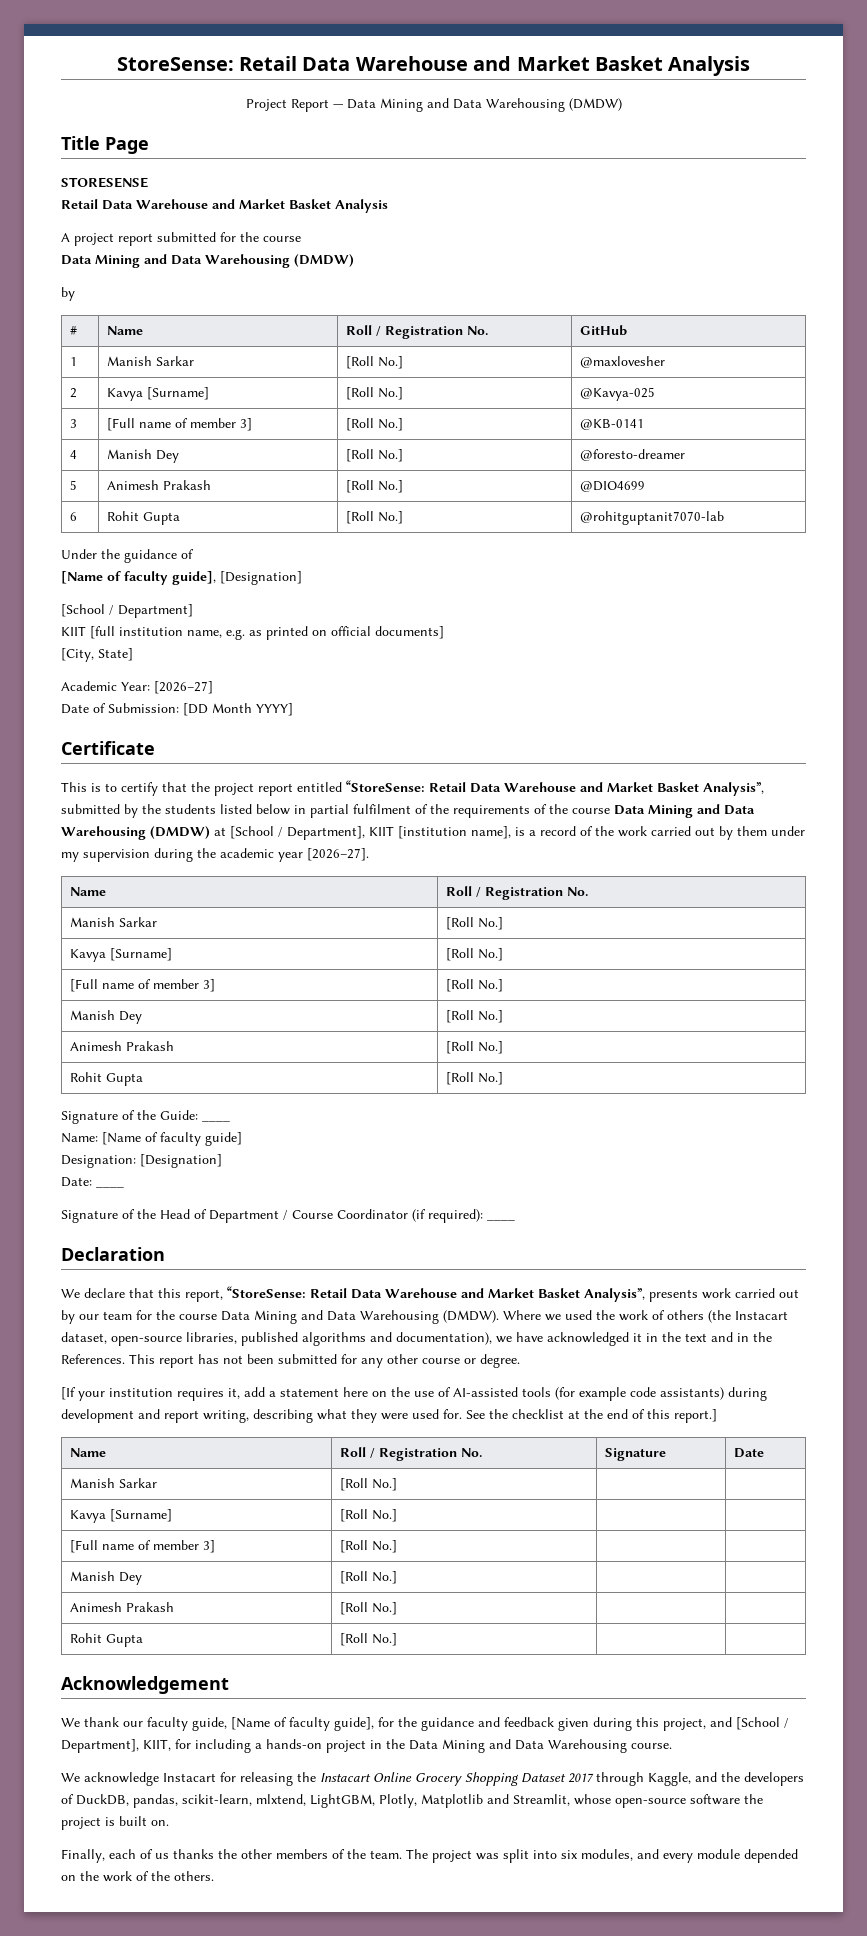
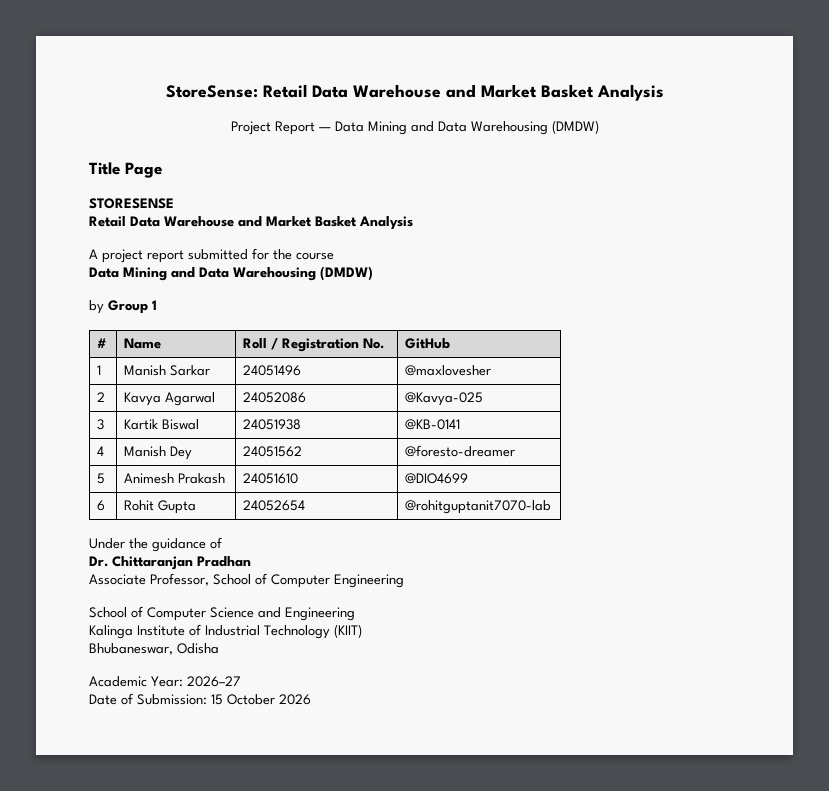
  A project report submitted for the course
  Data Mining and Data Warehousing (DMDW)
- by
+ by Group 1
- 1 | Manish Sarkar | [Roll No.] | @maxlovesher
+ 1 | Manish Sarkar | 24051496 | @maxlovesher
- 2 | Kavya [Surname] | [Roll No.] | @Kavya-025
+ 2 | Kavya Agarwal | 24052086 | @Kavya-025
- 3 | [Full name of member 3] | [Roll No.] | @KB-0141
+ 3 | Kartik Biswal | 24051938 | @KB-0141
- 4 | Manish Dey | [Roll No.] | @foresto-dreamer
+ 4 | Manish Dey | 24051562 | @foresto-dreamer
- 5 | Animesh Prakash | [Roll No.] | @DIO4699
+ 5 | Animesh Prakash | 24051610 | @DIO4699
- 6 | Rohit Gupta | [Roll No.] | @rohitguptanit7070-lab
+ 6 | Rohit Gupta | 24052654 | @rohitguptanit7070-lab
- [Name of faculty guide], [Designation]
- [School / Department]
- KIIT [full institution name, e.g. as printed on official documents]
- [City, State]
+ Dr. Chittaranjan Pradhan
+ Associate Professor, School of Computer Engineering
+ School of Computer Science and Engineering
+ Kalinga Institute of Industrial Technology (KIIT)
+ Bhubaneswar, Odisha
- Academic Year: [2026–27]
+ Academic Year: 2026–27
- Date of Submission: [DD Month YYYY]
- Certificate
- This is to certify that the project report entitled “StoreSense: Retail Data Warehouse and Market Basket Analysis”, submitted by the students listed below in partial fulfilment of the requirements of the course Data Mining and Data Warehousing (DMDW) at [School / Department], KIIT [institution name], is a record of the work carried out by them under my supervision during the academic year [2026–27].
- Name | Roll / Registration No.
- Manish Sarkar | [Roll No.]
- Kavya [Surname] | [Roll No.]
- [Full name of member 3] | [Roll No.]
- Manish Dey | [Roll No.]
- Animesh Prakash | [Roll No.]
- Rohit Gupta | [Roll No.]
- Signature of the Guide: ____
- Name: [Name of faculty guide]
- Designation: [Designation]
- Date: ____
- Signature of the Head of Department / Course Coordinator (if required): ____
- Declaration
- We declare that this report, “StoreSense: Retail Data Warehouse and Market Basket Analysis”, presents work carried out by our team for the course Data Mining and Data Warehousing (DMDW). Where we used the work of others (the Instacart dataset, open-source libraries, published algorithms and documentation), we have acknowledged it in the text and in the References. This report has not been submitted for any other course or degree.
- [If your institution requires it, add a statement here on the use of AI-assisted tools (for example code assistants) during development and report writing, describing what they were used for. See the checklist at the end of this report.]
- Name | Roll / Registration No. | Signature | Date
- Manish Sarkar | [Roll No.] | |
- Kavya [Surname] | [Roll No.] | |
- [Full name of member 3] | [Roll No.] | |
- Manish Dey | [Roll No.] | |
- Animesh Prakash | [Roll No.] | |
- Rohit Gupta | [Roll No.] | |
- Acknowledgement
- We thank our faculty guide, [Name of faculty guide], for the guidance and feedback given during this project, and [School / Department], KIIT, for including a hands-on project in the Data Mining and Data Warehousing course.
- We acknowledge Instacart for releasing the Instacart Online Grocery Shopping Dataset 2017 through Kaggle, and the developers of DuckDB, pandas, scikit-learn, mlxtend, LightGBM, Plotly, Matplotlib and Streamlit, whose open-source software the project is built on.
- Finally, each of us thanks the other members of the team. The project was split into six modules, and every module depended on the work of the others.
+ Date of Submission: 15 October 2026

